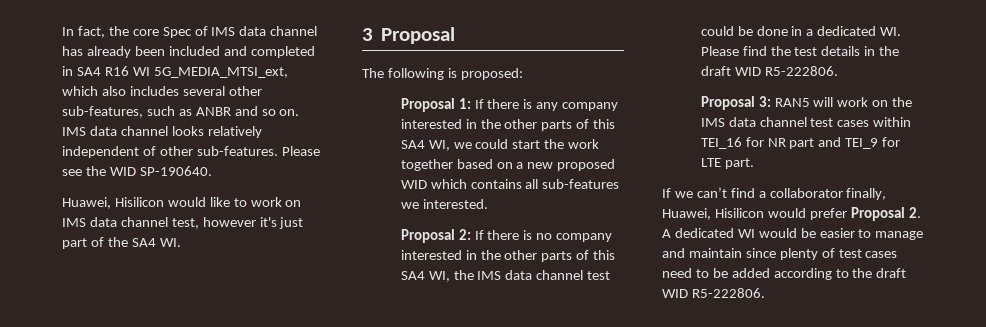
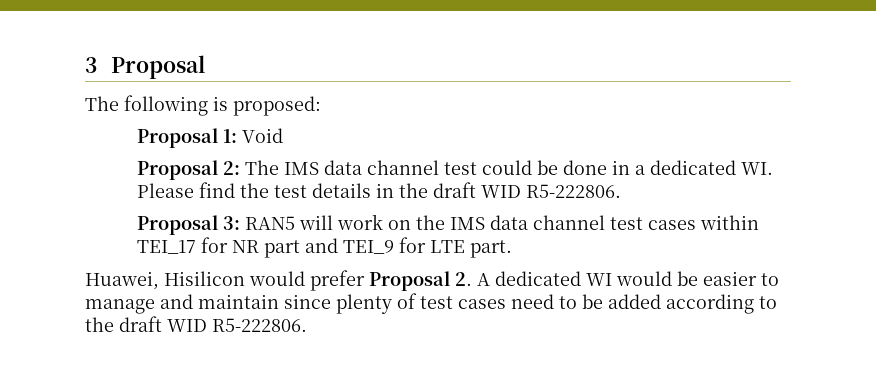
- In fact, the core Spec of IMS data channel has already been included and completed in SA4 R16 WI 5G_MEDIA_MTSI_ext, which also includes several other sub-features, such as ANBR and so on. IMS data channel looks relatively independent of other sub-features. Please see the WID SP-190640.
- Huawei, Hisilicon would like to work on IMS data channel test, however it's just part of the SA4 WI.
- Proposal 1: If there is any company interested in the other parts of this SA4 WI, we could start the work together based on a new proposed WID which contains all sub-features we interested.
- Proposal 2: If there is no company interested in the other parts of this SA4 WI, the IMS data channel test could be done in a dedicated WI. Please find the test details in the draft WID R5-222806.
+ Proposal 1: Void
+ Proposal 2: The IMS data channel test could be done in a dedicated WI. Please find the test details in the draft WID R5-222806.
- Proposal 3: RAN5 will work on the IMS data channel test cases within TEI_16 for NR part and TEI_9 for LTE part.
+ Proposal 3: RAN5 will work on the IMS data channel test cases within TEI_17 for NR part and TEI_9 for LTE part.
- If we can’t find a collaborator finally, Huawei, Hisilicon would prefer Proposal 2. A dedicated WI would be easier to manage and maintain since plenty of test cases need to be added according to the draft WID R5-222806.
+ Huawei, Hisilicon would prefer Proposal 2. A dedicated WI would be easier to manage and maintain since plenty of test cases need to be added according to the draft WID R5-222806.

